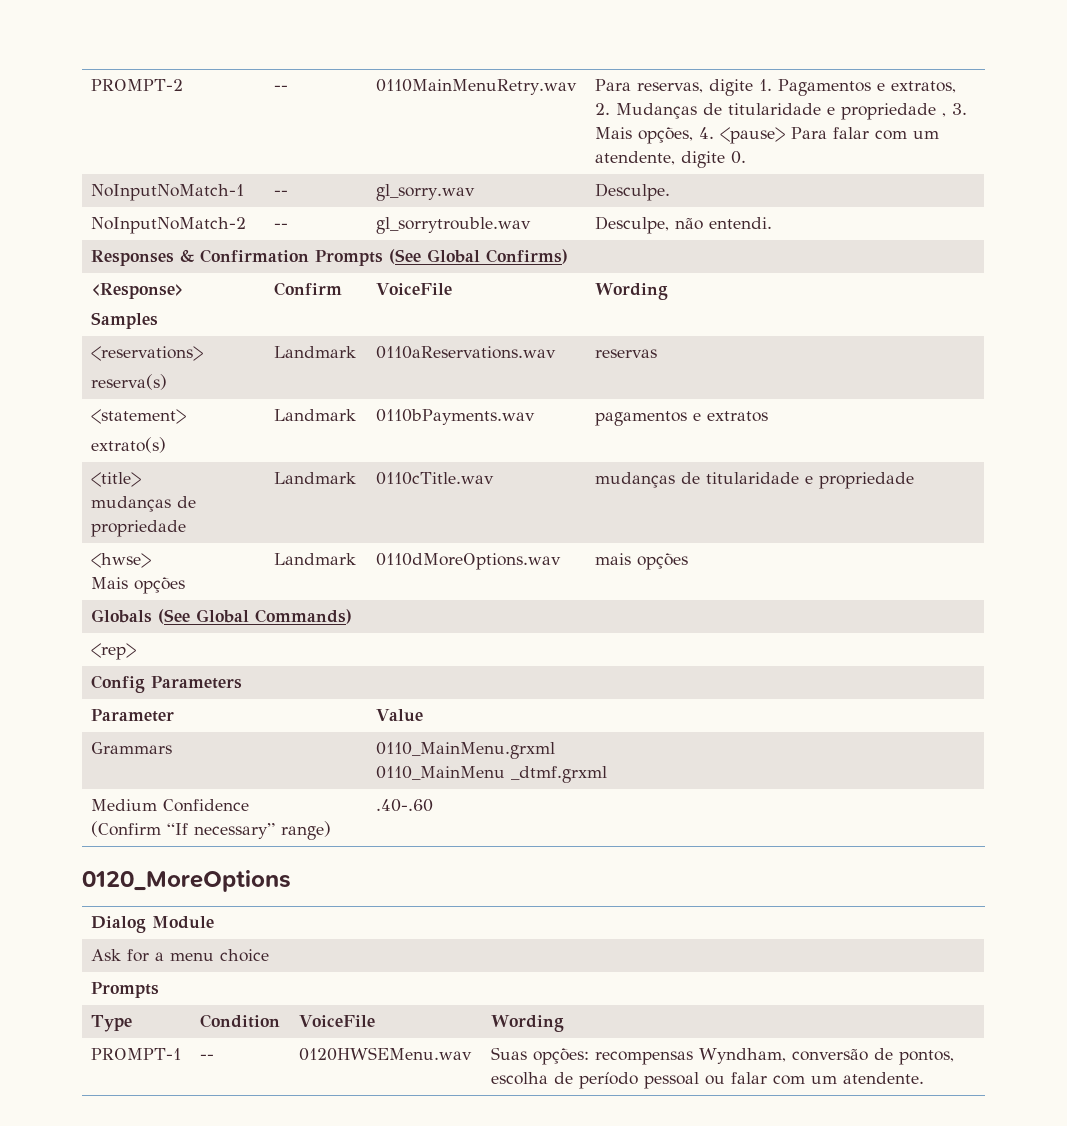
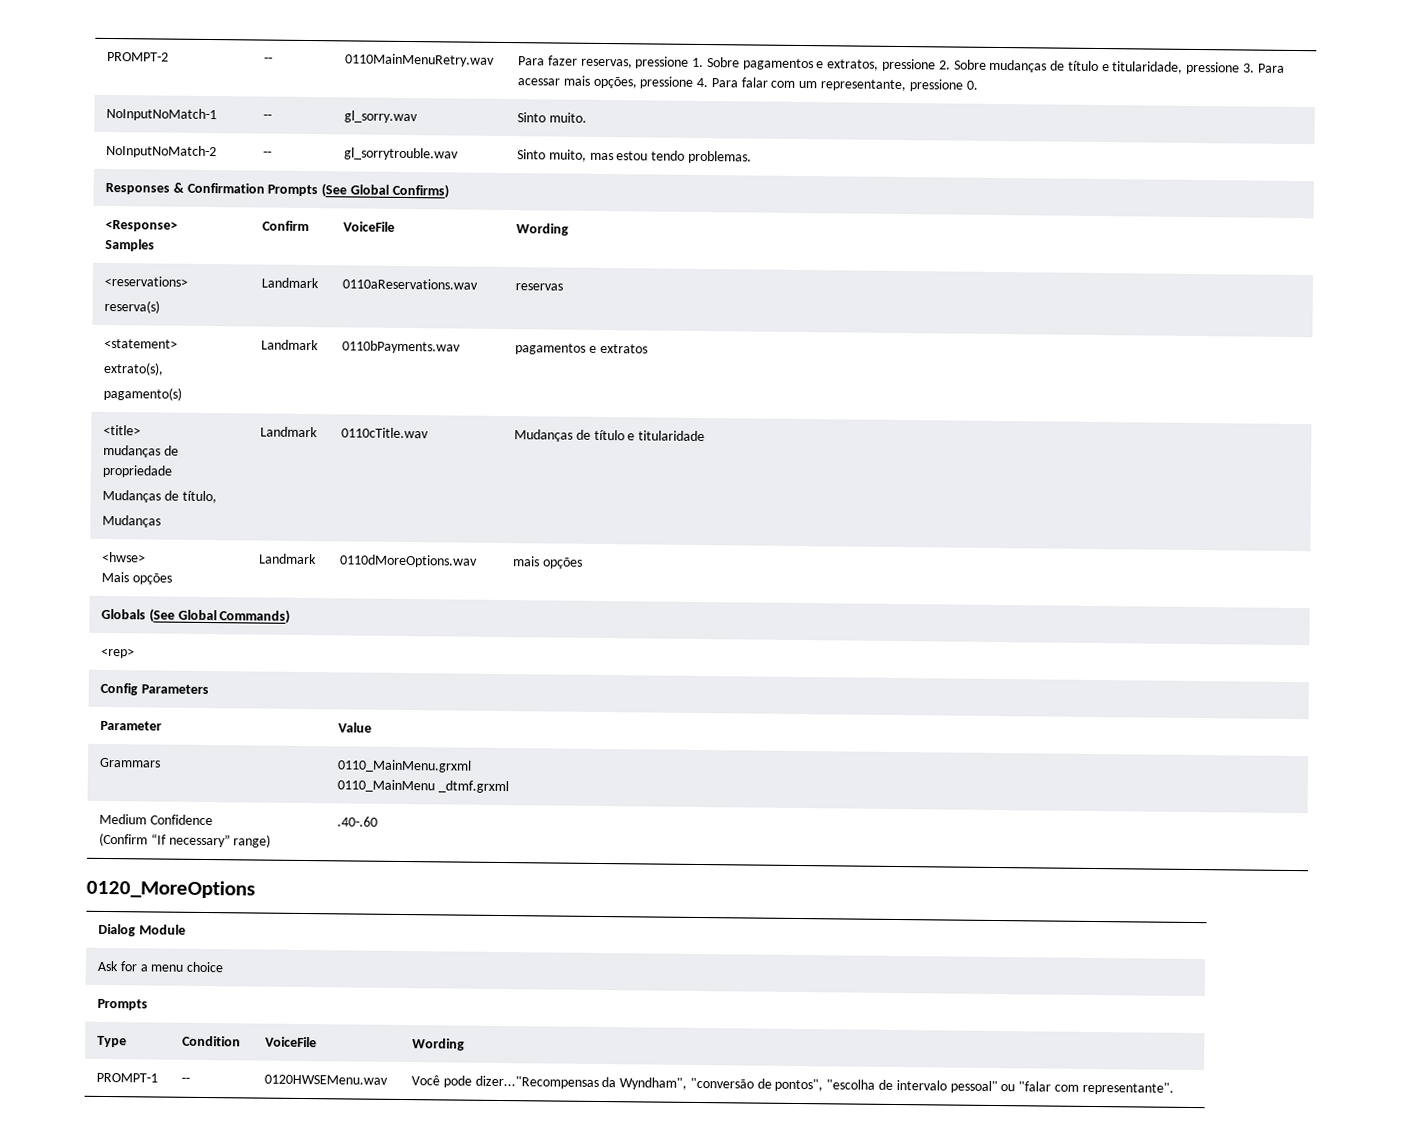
- PROMPT-2 | -- | 0110MainMenuRetry.wav | Para reservas, digite 1. Pagamentos e extratos, 2. Mudanças de titularidade e propriedade , 3. Mais opções, 4. <pause> Para falar com um atendente, digite 0.
+ PROMPT-2 | -- | 0110MainMenuRetry.wav | Para fazer reservas, pressione 1. Sobre pagamentos e extratos, pressione 2. Sobre mudanças de título e titularidade, pressione 3. Para acessar mais opções, pressione 4. Para falar com um representante, pressione 0.
- NoInputNoMatch-1 | -- | gl_sorry.wav | Desculpe.
+ NoInputNoMatch-1 | -- | gl_sorry.wav | Sinto muito.
- NoInputNoMatch-2 | -- | gl_sorrytrouble.wav | Desculpe, não entendi.
+ NoInputNoMatch-2 | -- | gl_sorrytrouble.wav | Sinto muito, mas estou tendo problemas.
  <statement>
- extrato(s) | Landmark | 0110bPayments.wav | pagamentos e extratos
+ extrato(s),
+ pagamento(s) | Landmark | 0110bPayments.wav | pagamentos e extratos
  <title>
- mudanças de propriedade | Landmark | 0110cTitle.wav | mudanças de titularidade e propriedade
+ mudanças de propriedade
+ Mudanças de título,
+ Mudanças | Landmark | 0110cTitle.wav | Mudanças de título e titularidade
- PROMPT-1 | -- | 0120HWSEMenu.wav | Suas opções: recompensas Wyndham, conversão de pontos, escolha de período pessoal ou falar com um atendente.
+ PROMPT-1 | -- | 0120HWSEMenu.wav | Você pode dizer..."Recompensas da Wyndham", "conversão de pontos", "escolha de intervalo pessoal" ou "falar com representante".

